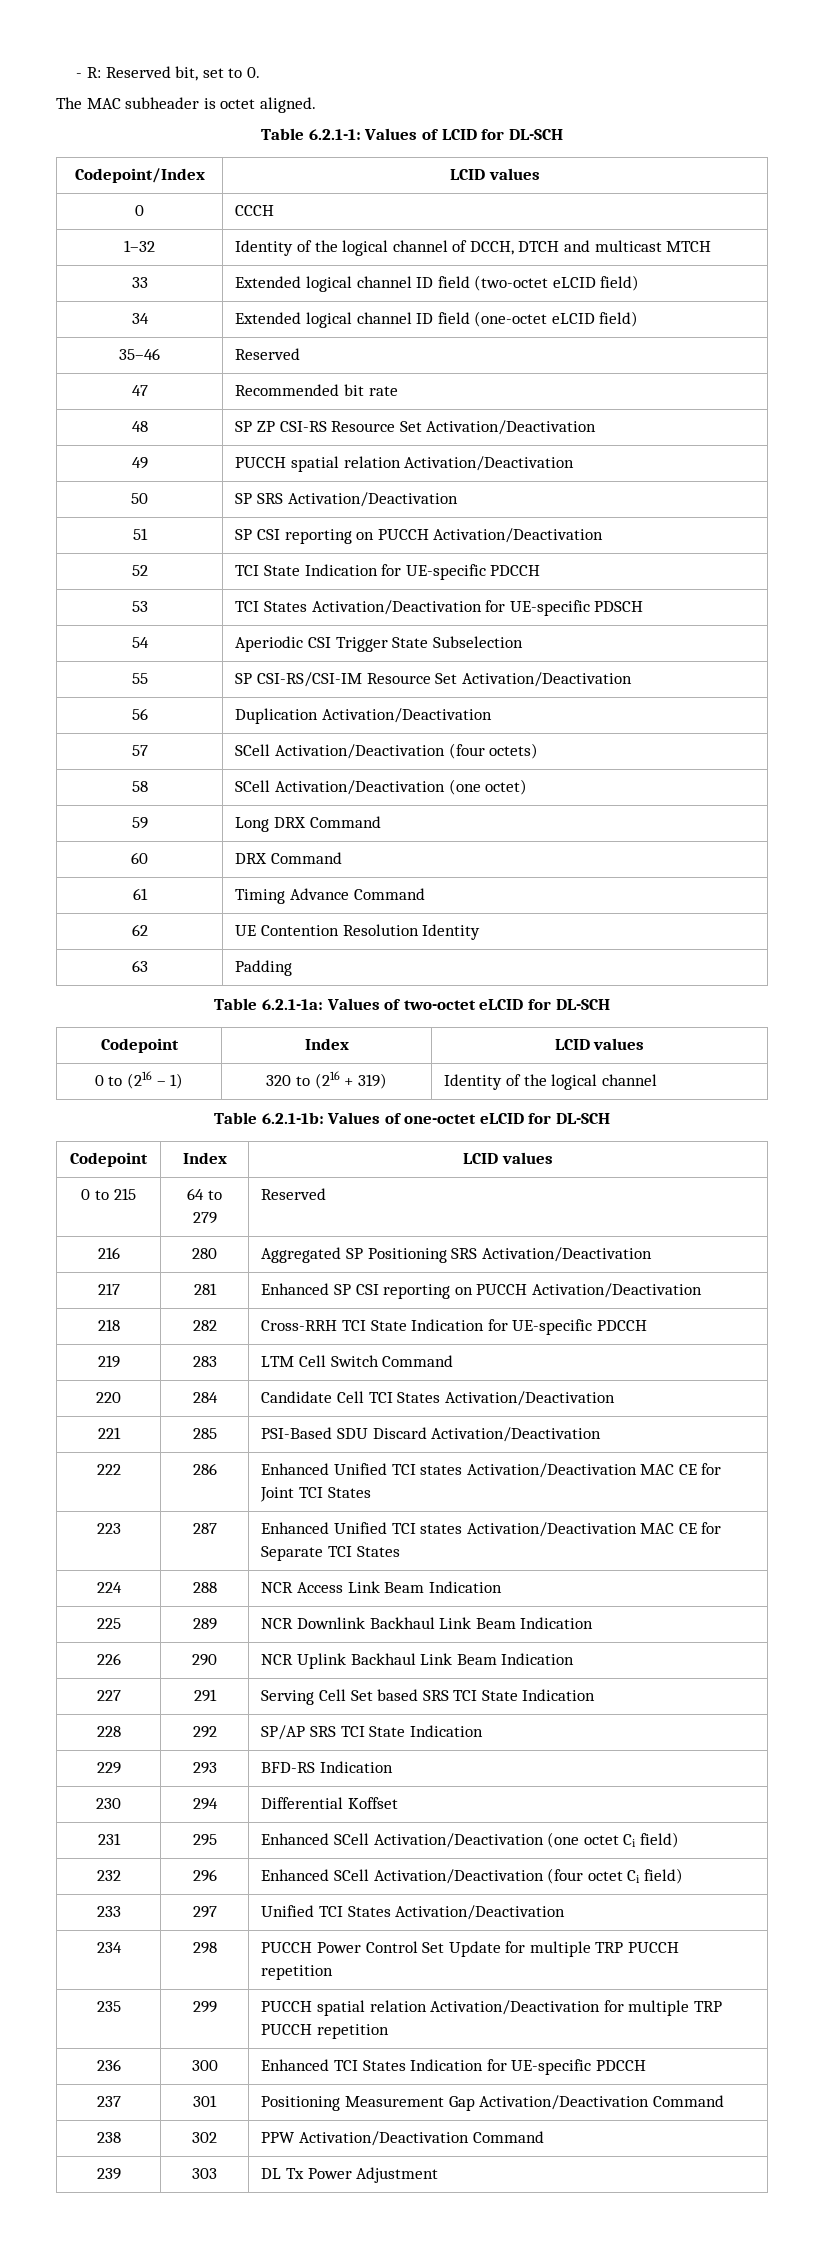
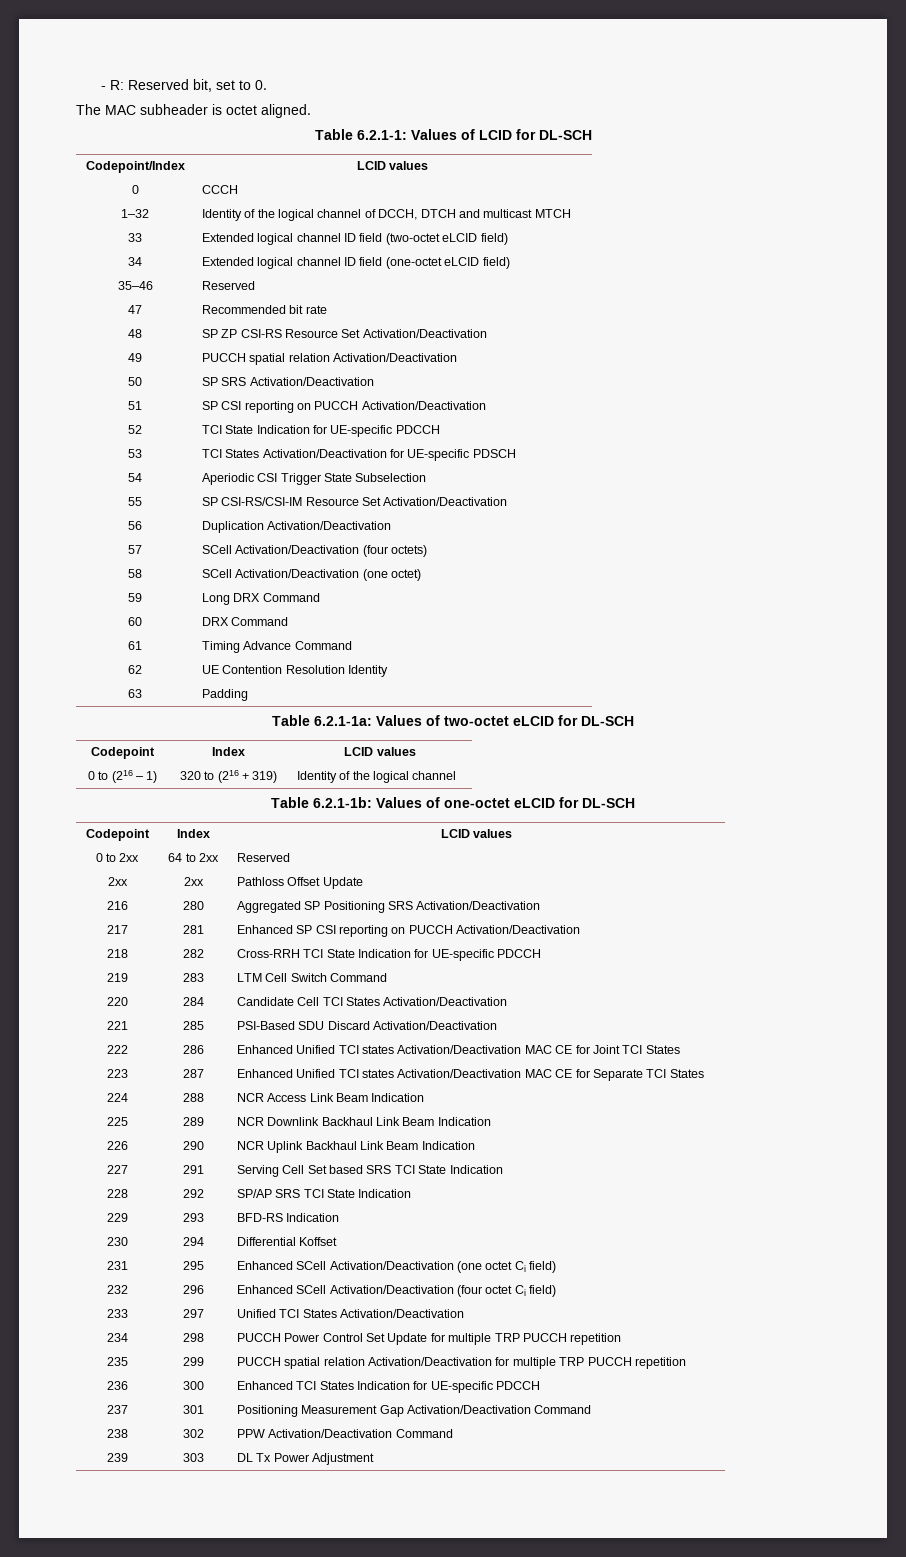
- 0 to 215 | 64 to 279 | Reserved
+ 0 to 2xx | 64 to 2xx | Reserved
+ 2xx | 2xx | Pathloss Offset Update

